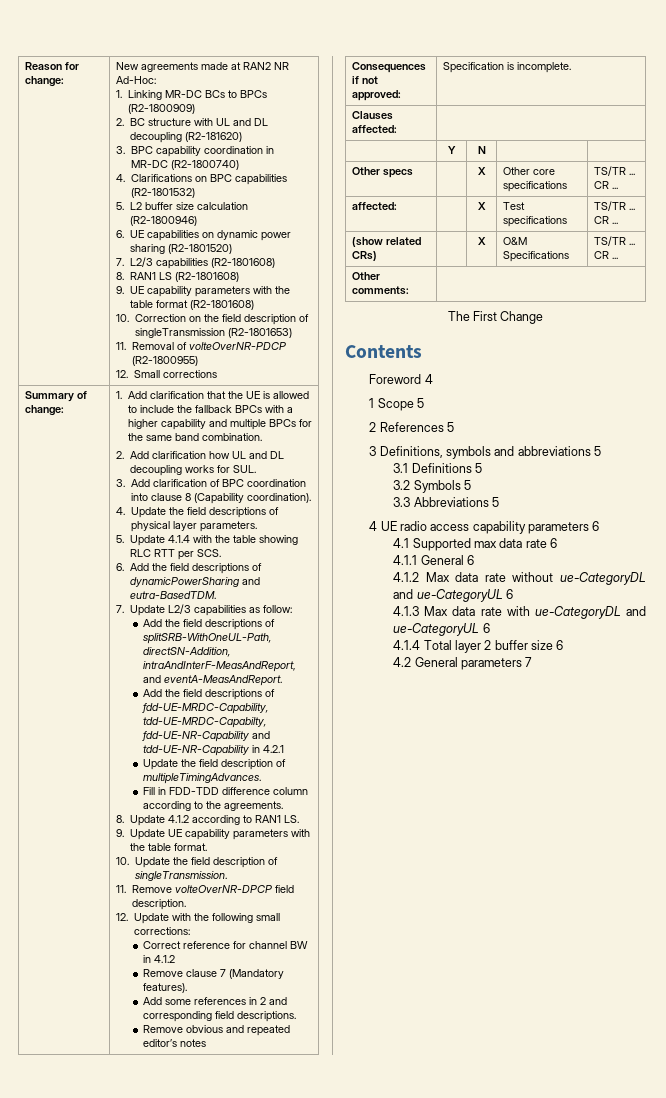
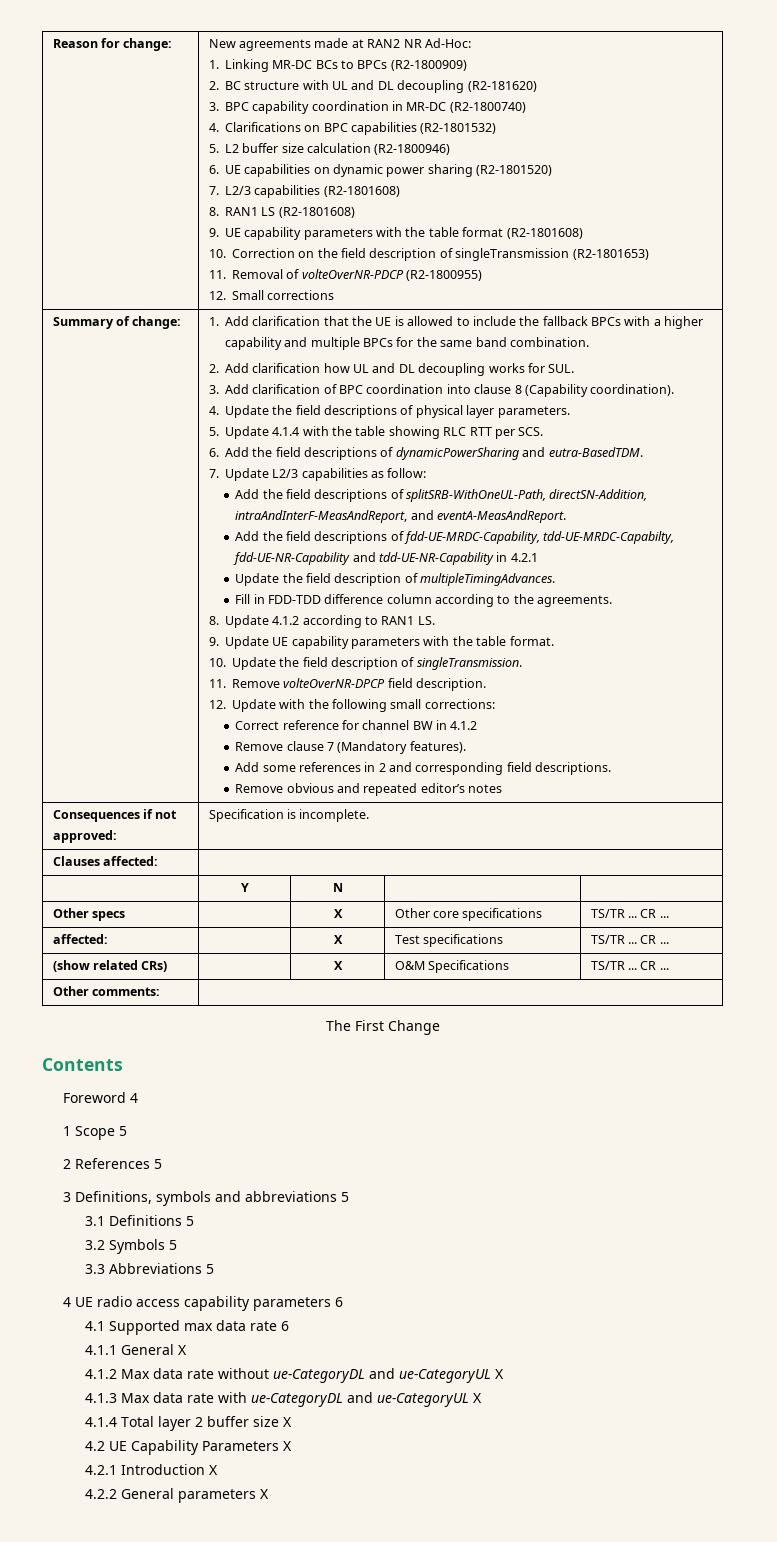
- 4.1.1 General 6
+ 4.1.1 General X
- 4.1.2 Max data rate without ue-CategoryDL and ue-CategoryUL 6
+ 4.1.2 Max data rate without ue-CategoryDL and ue-CategoryUL X
- 4.1.3 Max data rate with ue-CategoryDL and ue-CategoryUL 6
+ 4.1.3 Max data rate with ue-CategoryDL and ue-CategoryUL X
- 4.1.4 Total layer 2 buffer size 6
+ 4.1.4 Total layer 2 buffer size X
- 4.2 General parameters 7
+ 4.2 UE Capability Parameters X
+ 4.2.1 Introduction X
+ 4.2.2 General parameters X

